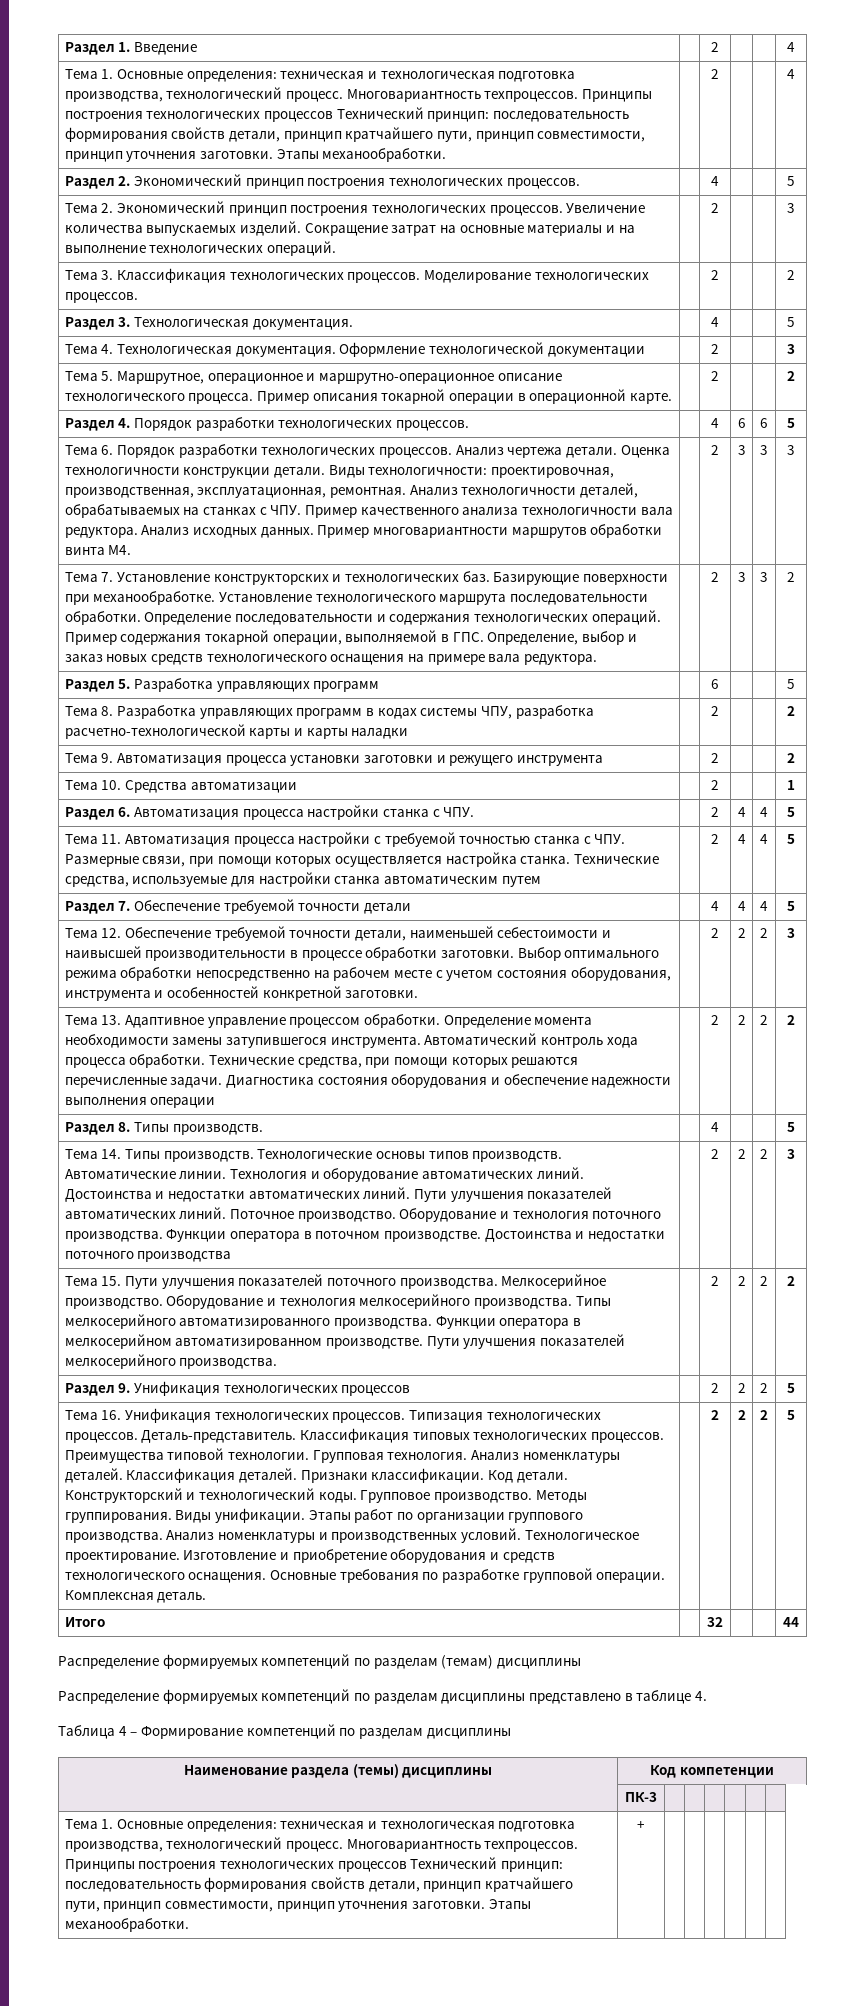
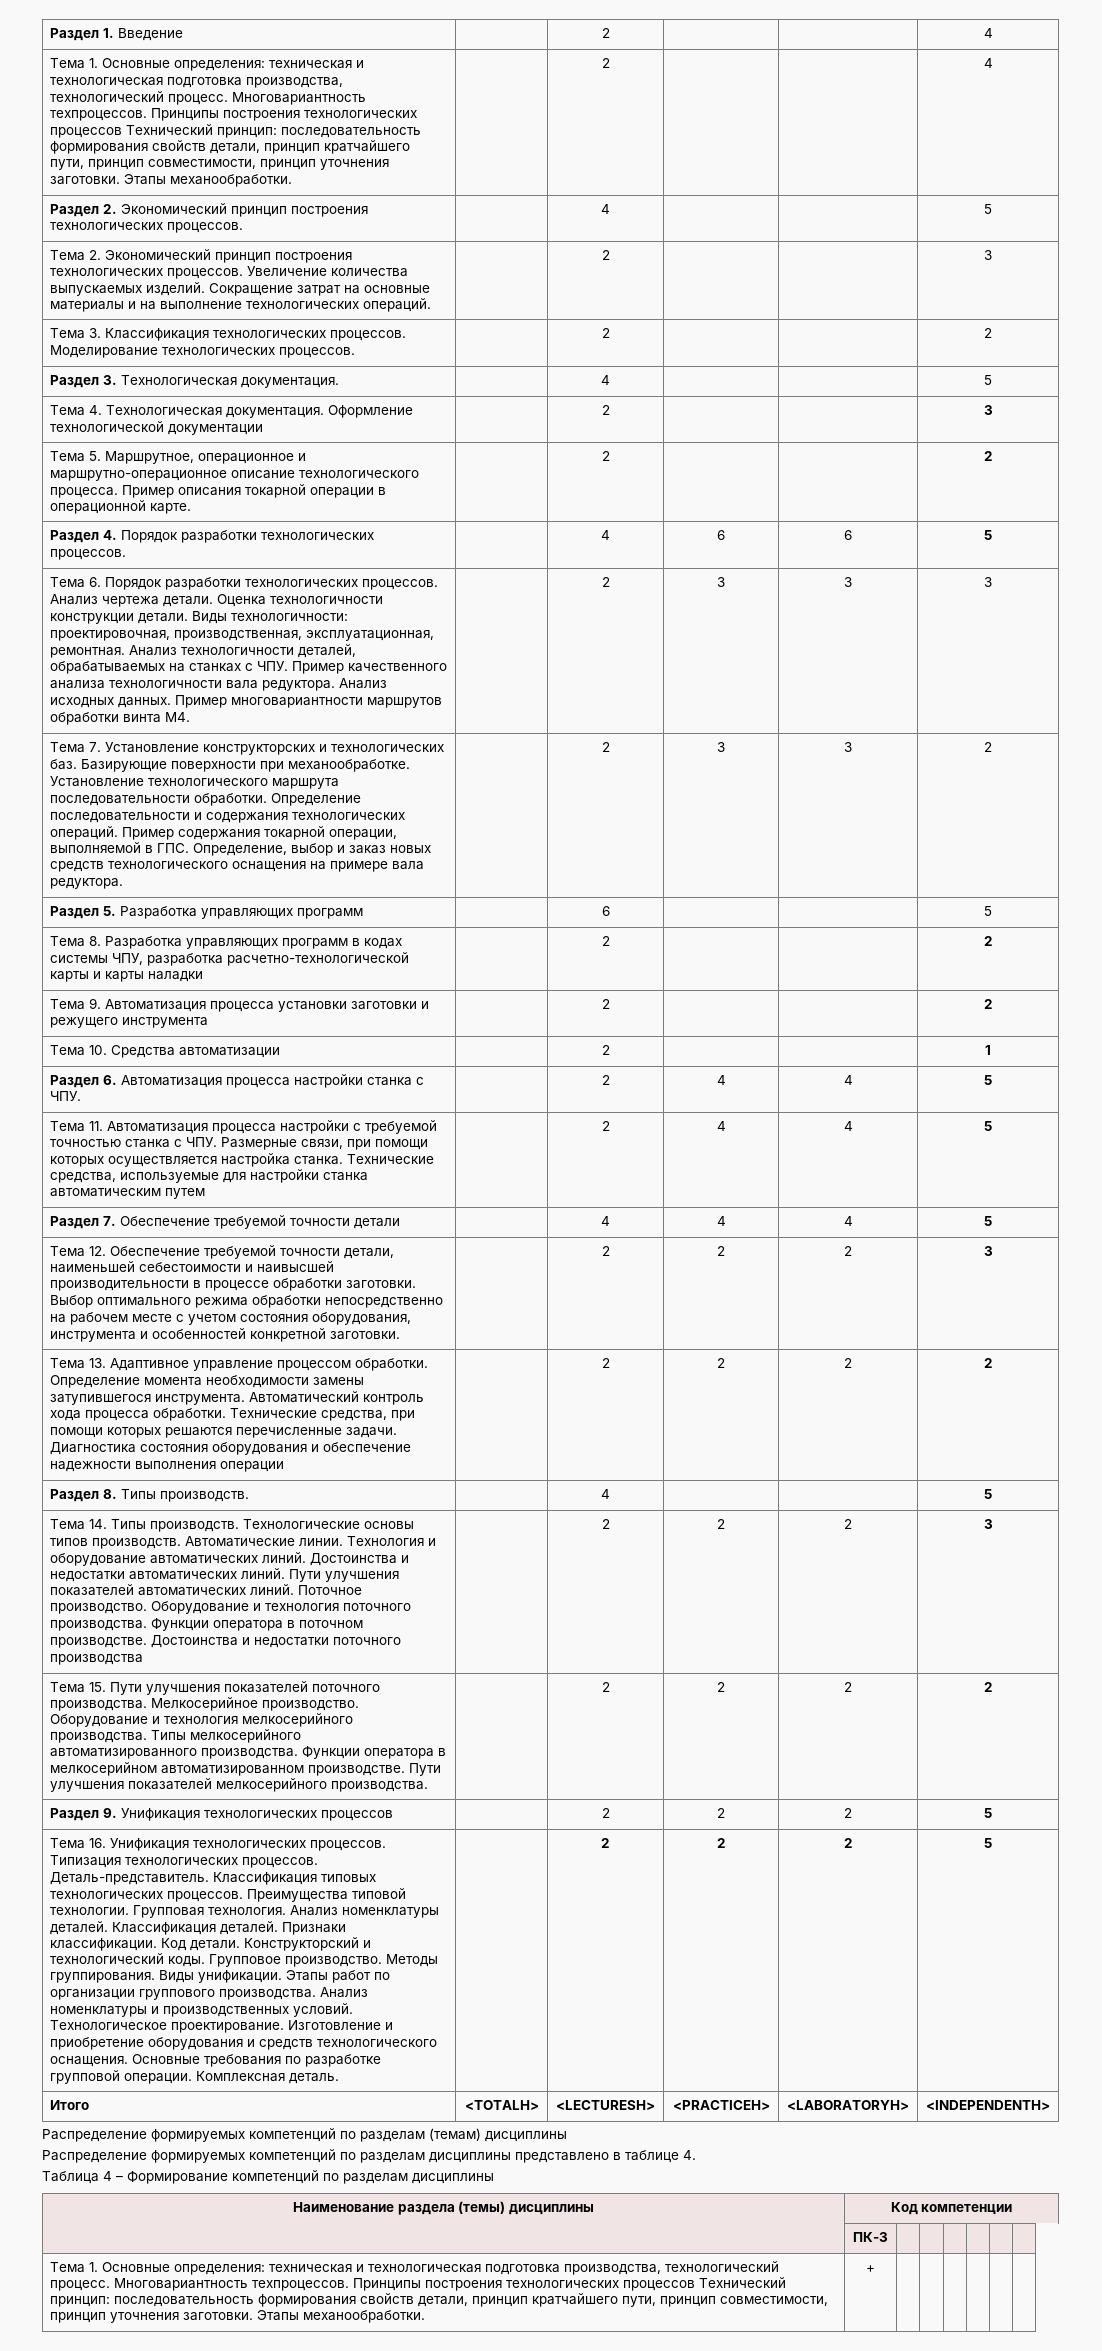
- Итого | | 32 | | | 44
+ Итого | <TOTALH> | <LECTURESH> | <PRACTICEH> | <LABORATORYH> | <INDEPENDENTH>

